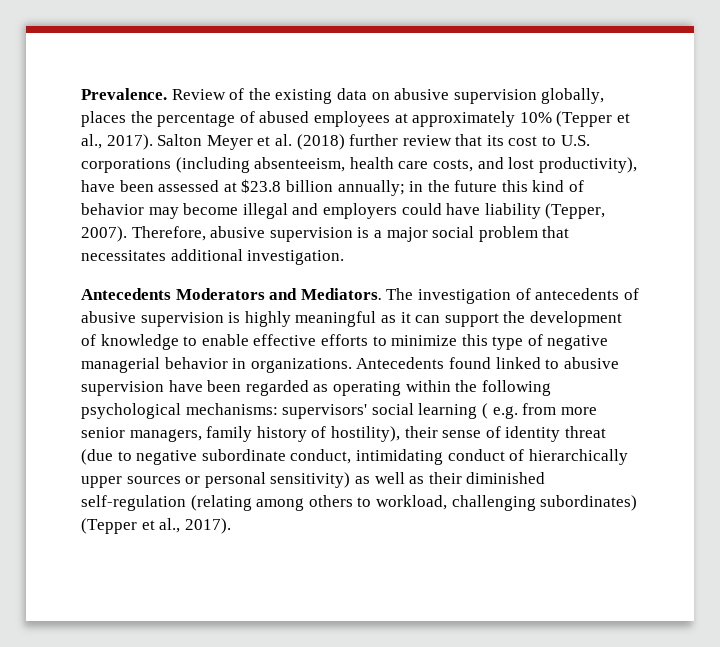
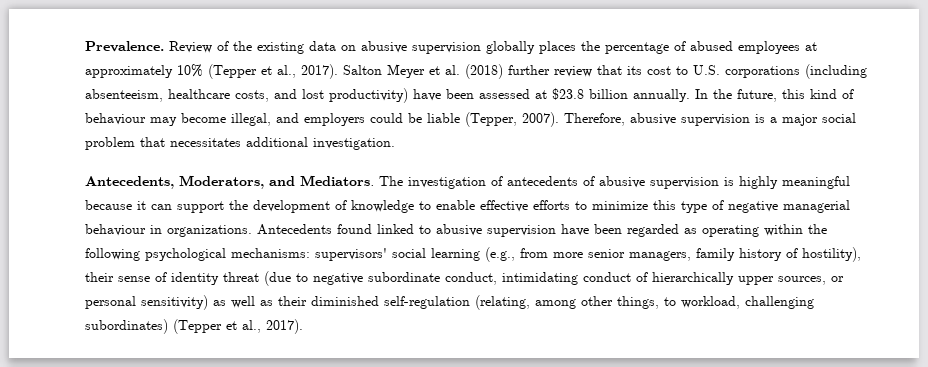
- Review of the existing data on abusive supervision globally, places the percentage of abused employees at approximately 10% (Tepper et al., 2017).
+ Review of the existing data on abusive supervision globally places the percentage of abused employees at approximately 10% (Tepper et al., 2017).
- Salton Meyer et al. (2018) further review that its cost to U.S. corporations (including absenteeism, health care costs, and lost productivity), have been assessed at $23.8 billion annually; in the future this kind of behavior may become illegal and employers could have liability (Tepper, 2007).
+ Salton Meyer et al. (2018) further review that its cost to U.S. corporations (including absenteeism, healthcare costs, and lost productivity) have been assessed at $23.8 billion annually. In the future, this kind of behaviour may become illegal, and employers could be liable (Tepper, 2007).
- Antecedents Moderators and Mediators.
+ Antecedents, Moderators, and Mediators.
- The investigation of antecedents of abusive supervision is highly meaningful as it can support the development of knowledge to enable effective efforts to minimize this type of negative managerial behavior in organizations.
+ The investigation of antecedents of abusive supervision is highly meaningful because it can support the development of knowledge to enable effective efforts to minimize this type of negative managerial behaviour in organizations.
- Antecedents found linked to abusive supervision have been regarded as operating within the following psychological mechanisms: supervisors' social learning ( e.g. from more senior managers, family history of hostility), their sense of identity threat (due to negative subordinate conduct, intimidating conduct of hierarchically upper sources or personal sensitivity) as well as their diminished self-regulation (relating among others to workload, challenging subordinates) (Tepper et al., 2017).
+ Antecedents found linked to abusive supervision have been regarded as operating within the following psychological mechanisms: supervisors' social learning (e.g., from more senior managers, family history of hostility), their sense of identity threat (due to negative subordinate conduct, intimidating conduct of hierarchically upper sources, or personal sensitivity) as well as their diminished self-regulation (relating, among other things, to workload, challenging subordinates) (Tepper et al., 2017).

